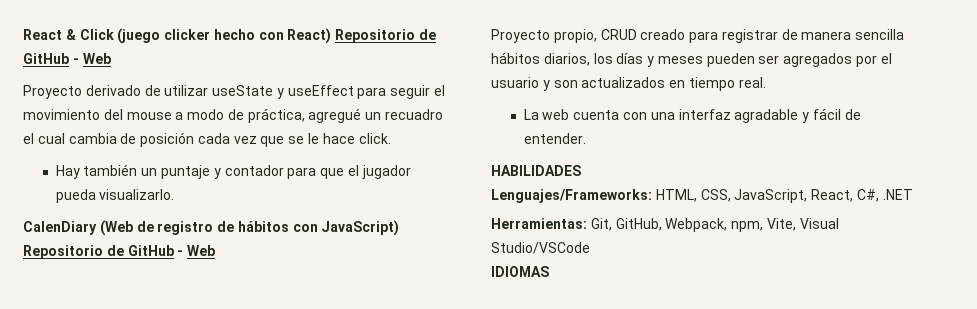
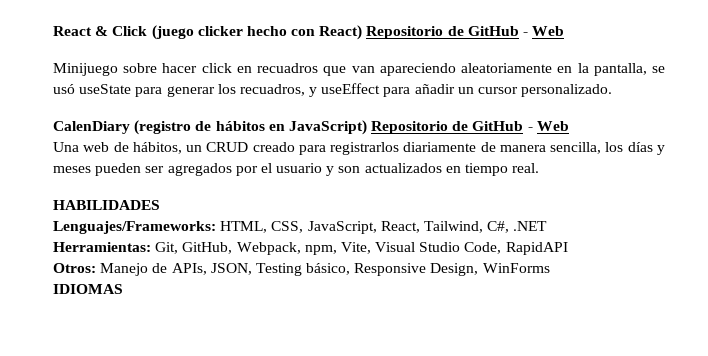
- Proyecto derivado de utilizar useState y useEffect para seguir el movimiento del mouse a modo de práctica, agregué un recuadro el cual cambia de posición cada vez que se le hace click.
- Hay también un puntaje y contador para que el jugador pueda visualizarlo.
- CalenDiary (Web de registro de hábitos con JavaScript) Repositorio de GitHub - Web
+ Minijuego sobre hacer click en recuadros que van apareciendo aleatoriamente en la pantalla, se usó useState para generar los recuadros, y useEffect para añadir un cursor personalizado.
+ CalenDiary (registro de hábitos en JavaScript) Repositorio de GitHub - Web
- Proyecto propio, CRUD creado para registrar de manera sencilla hábitos diarios, los días y meses pueden ser agregados por el usuario y son actualizados en tiempo real.
+ Una web de hábitos, un CRUD creado para registrarlos diariamente de manera sencilla, los días y meses pueden ser agregados por el usuario y son actualizados en tiempo real.
- La web cuenta con una interfaz agradable y fácil de entender.
- Lenguajes/Frameworks: HTML, CSS, JavaScript, React, C#, .NET
+ Lenguajes/Frameworks: HTML, CSS, JavaScript, React, Tailwind, C#, .NET
- Herramientas: Git, GitHub, Webpack, npm, Vite, Visual Studio/VSCode
+ Herramientas: Git, GitHub, Webpack, npm, Vite, Visual Studio Code, RapidAPI
+ Otros: Manejo de APIs, JSON, Testing básico, Responsive Design, WinForms

